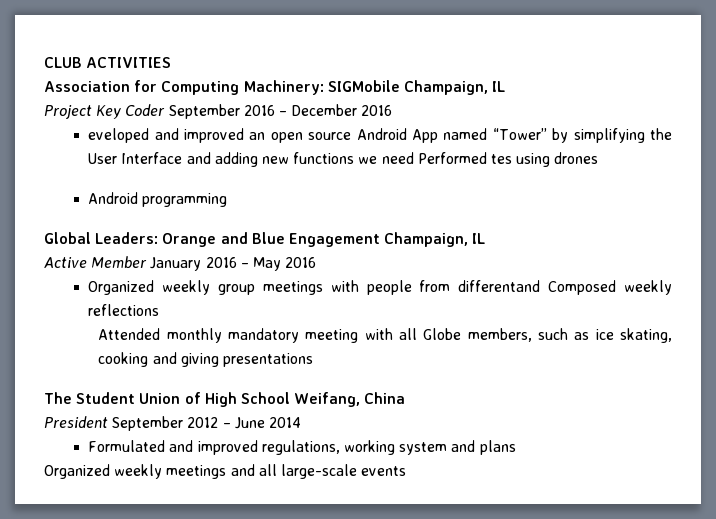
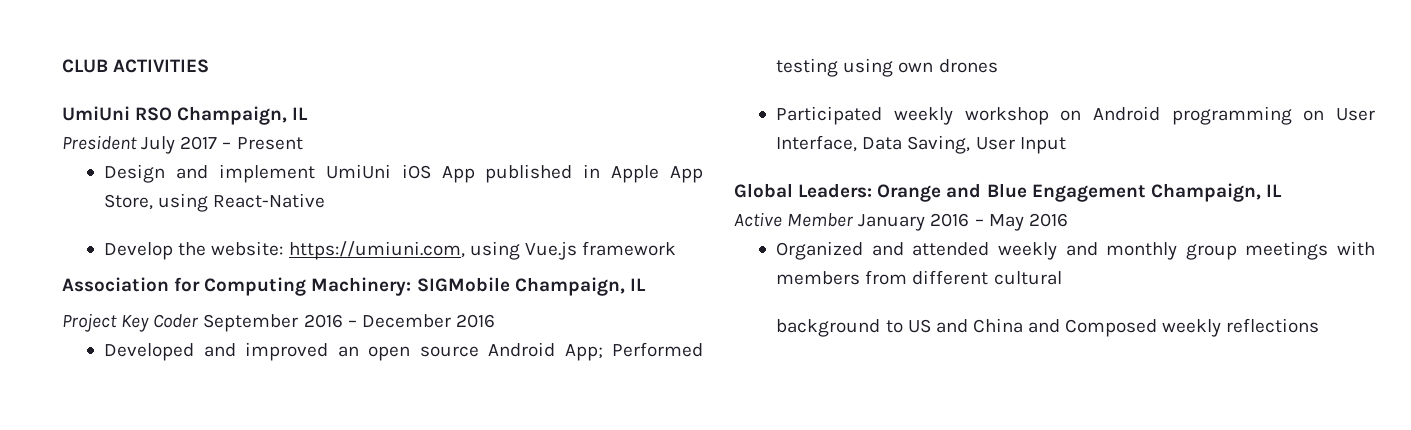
+ UmiUni RSO Champaign, IL
+ President July 2017 – Present
+ Design and implement UmiUni iOS App published in Apple App Store, using React-Native
+ Develop the website: https://umiuni.com, using Vue.js framework
- eveloped and improved an open source Android App named “Tower” by simplifying the User Interface and adding new functions we need Performed tes using drones
- Android programming
+ Developed and improved an open source Android App; Performed testing using own drones
+ Participated weekly workshop on Android programming on User Interface, Data Saving, User Input
- Organized weekly group meetings with people from differentand Composed weekly reflections
- Attended monthly mandatory meeting with all Globe members, such as ice skating, cooking and giving presentations
- The Student Union of High School Weifang, China
- President September 2012 – June 2014
- Formulated and improved regulations, working system and plans
- Organized weekly meetings and all large-scale events
+ Organized and attended weekly and monthly group meetings with members from different cultural
+ background to US and China and Composed weekly reflections

